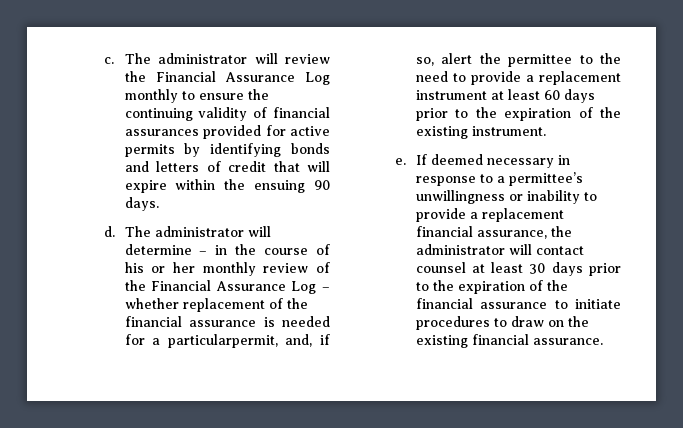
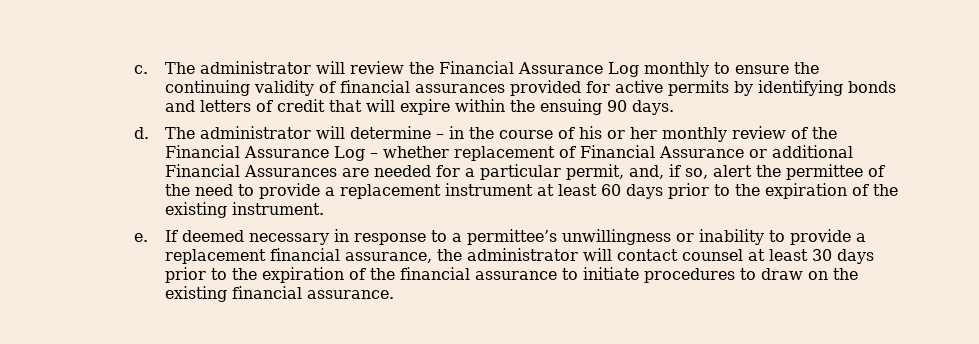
- The administrator will determine – in the course of his or her monthly review of the Financial Assurance Log – whether replacement of the financial assurance is needed for a particularpermit, and, if so, alert the permittee to the need to provide a replacement instrument at least 60 days prior to the expiration of the existing instrument.
+ The administrator will determine – in the course of his or her monthly review of the Financial Assurance Log – whether replacement of Financial Assurance or additional Financial Assurances are needed for a particular permit, and, if so, alert the permittee of the need to provide a replacement instrument at least 60 days prior to the expiration of the existing instrument.

